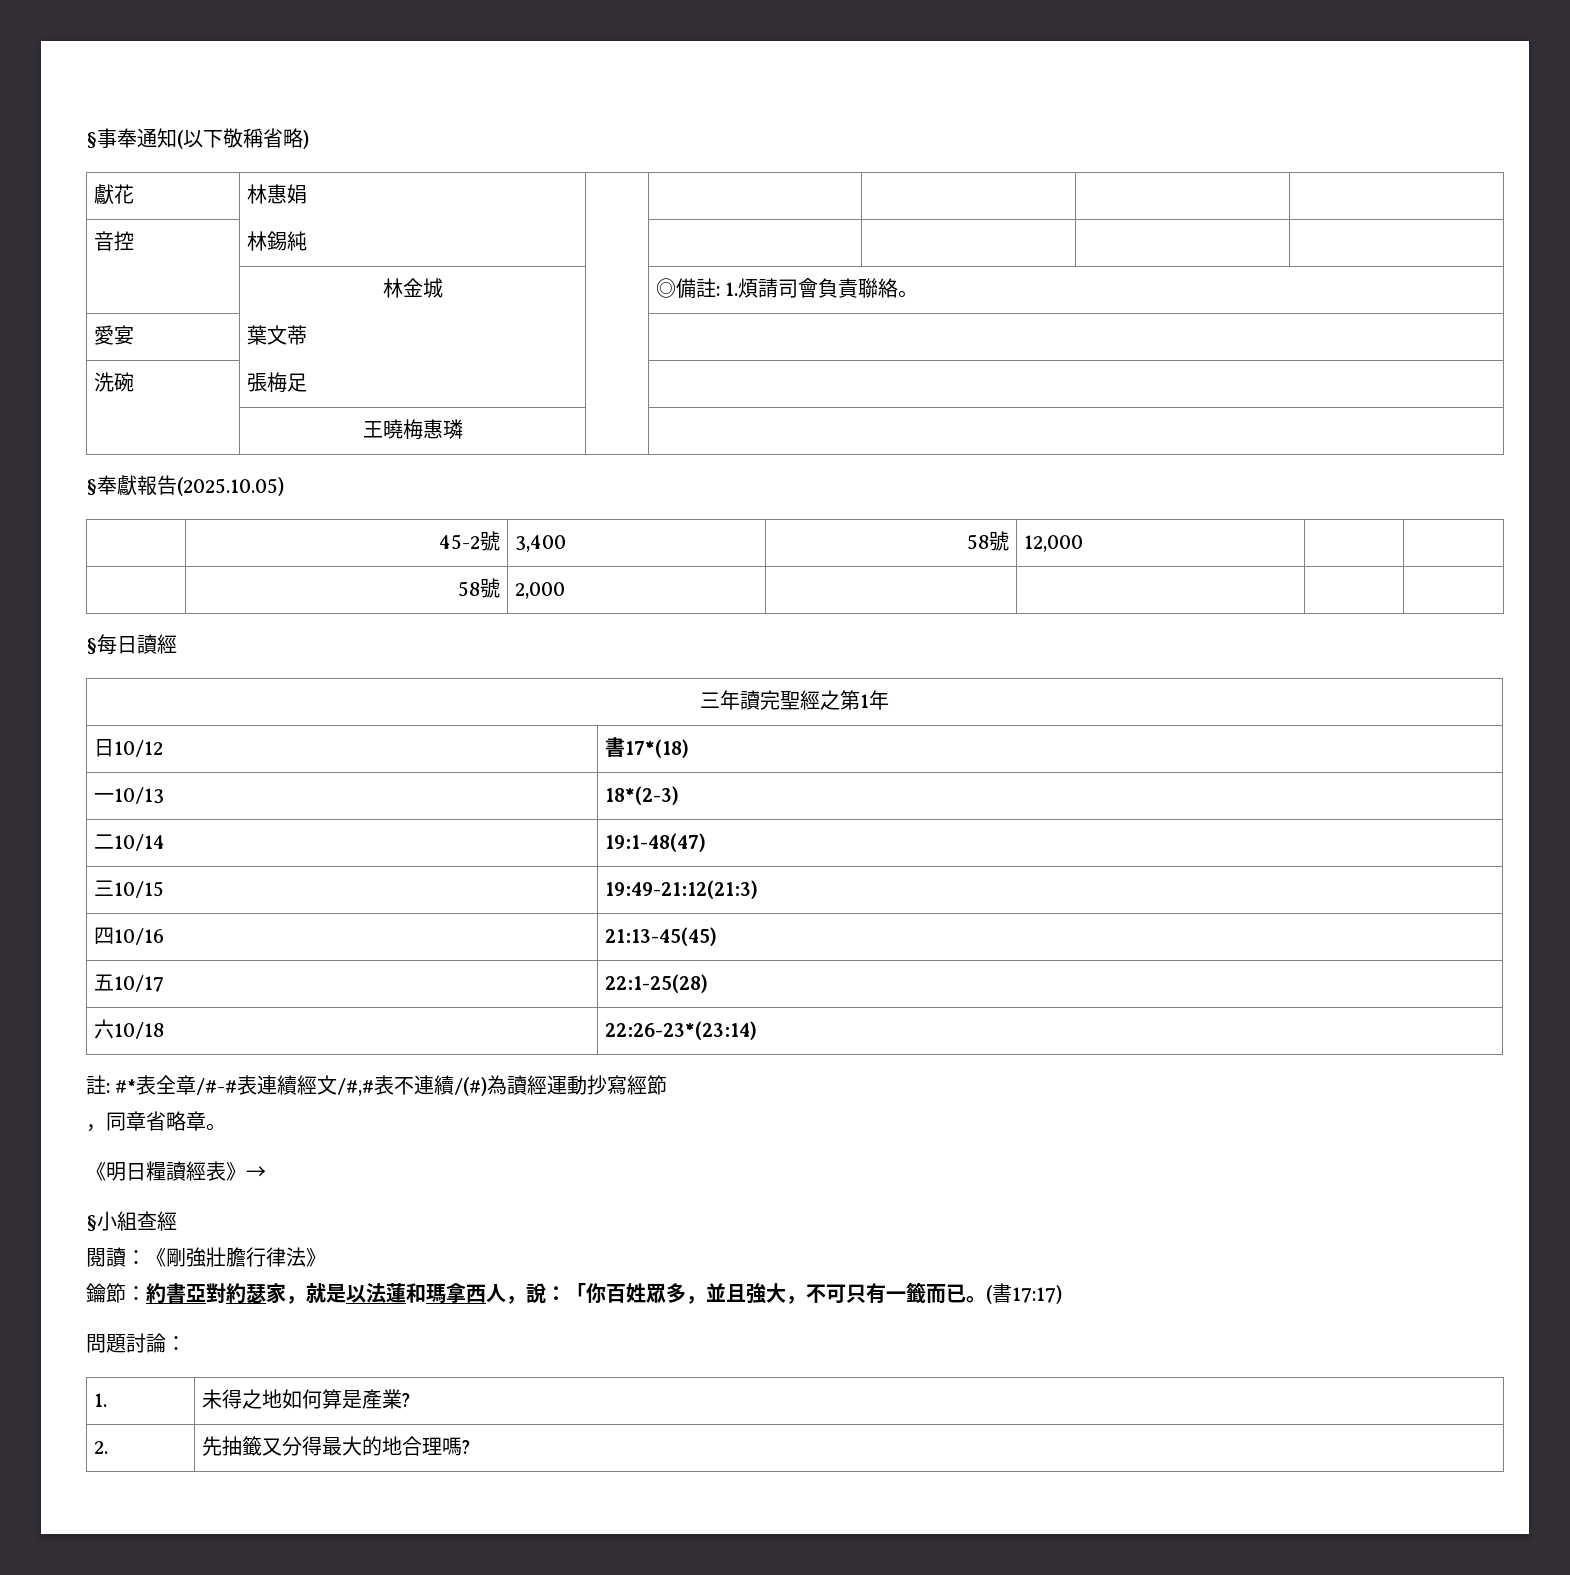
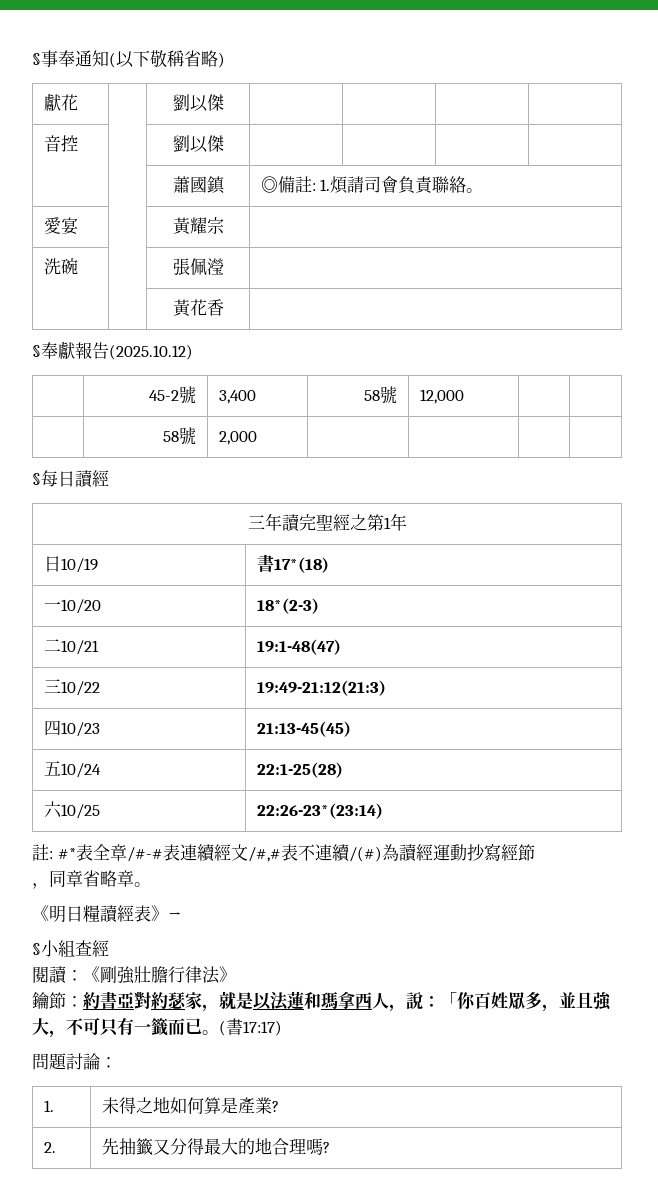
- 獻花 | 林惠娟 | | | | |
+ 獻花 | | 劉以傑 | | | |
- 音控 | 林錫純 | | | | |
- | 林金城 | | ◎備註: 1.煩請司會負責聯絡。
+ 音控 | | 劉以傑 | | | |
+ | | 蕭國鎮 | ◎備註: 1.煩請司會負責聯絡。
- 愛宴 | 葉文蒂 | |
+ 愛宴 | | 黃耀宗 |
- 洗碗 | 張梅足 | |
- | 王曉梅惠璘 | |
+ 洗碗 | | 張佩瀅 |
+ | | 黃花香 |
- §奉獻報告(2025.10.05)
+ §奉獻報告(2025.10.12)
- 日10/12 | 書17*(18)
+ 日10/19 | 書17*(18)
- 一10/13 | 18*(2-3)
+ 一10/20 | 18*(2-3)
- 二10/14 | 19:1-48(47)
+ 二10/21 | 19:1-48(47)
- 三10/15 | 19:49-21:12(21:3)
+ 三10/22 | 19:49-21:12(21:3)
- 四10/16 | 21:13-45(45)
+ 四10/23 | 21:13-45(45)
- 五10/17 | 22:1-25(28)
+ 五10/24 | 22:1-25(28)
- 六10/18 | 22:26-23*(23:14)
+ 六10/25 | 22:26-23*(23:14)

